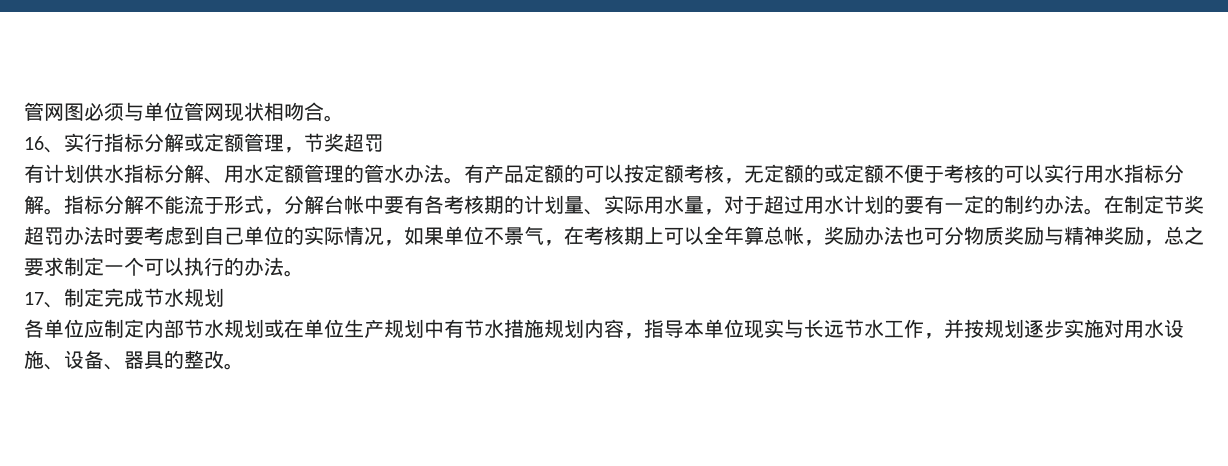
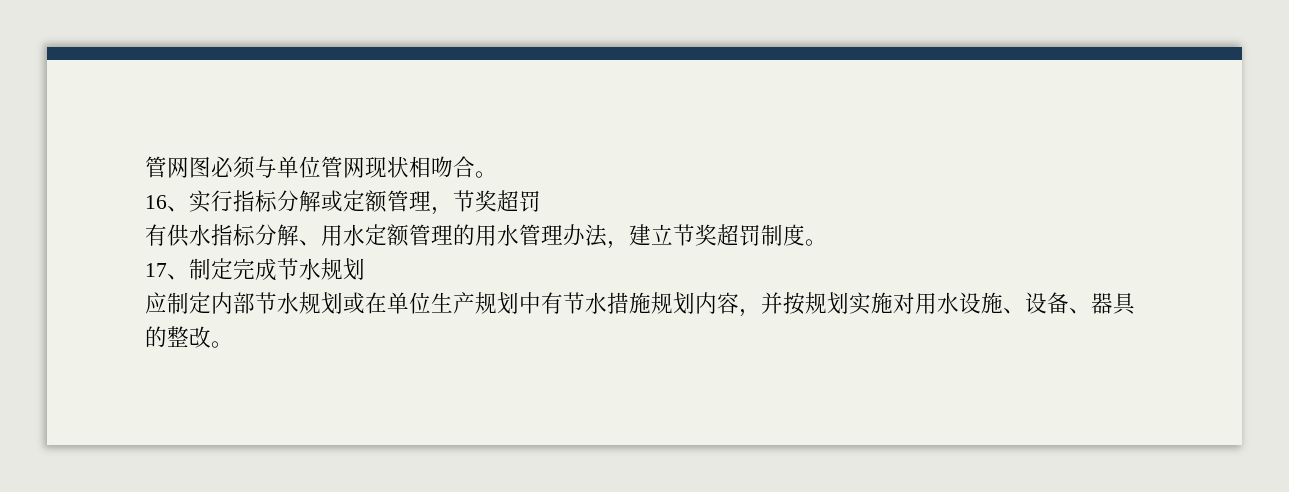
- 有计划供水指标分解、用水定额管理的管水办法。有产品定额的可以按定额考核，无定额的或定额不便于考核的可以实行用水指标分解。指标分解不能流于形式，分解台帐中要有各考核期的计划量、实际用水量，对于超过用水计划的要有一定的制约办法。在制定节奖超罚办法时要考虑到自己单位的实际情况，如果单位不景气，在考核期上可以全年算总帐，奖励办法也可分物质奖励与精神奖励，总之要求制定一个可以执行的办法。
+ 有供水指标分解、用水定额管理的用水管理办法，建立节奖超罚制度。
- 各单位应制定内部节水规划或在单位生产规划中有节水措施规划内容，指导本单位现实与长远节水工作，并按规划逐步实施对用水设施、设备、器具的整改。
+ 应制定内部节水规划或在单位生产规划中有节水措施规划内容，并按规划实施对用水设施、设备、器具的整改。

